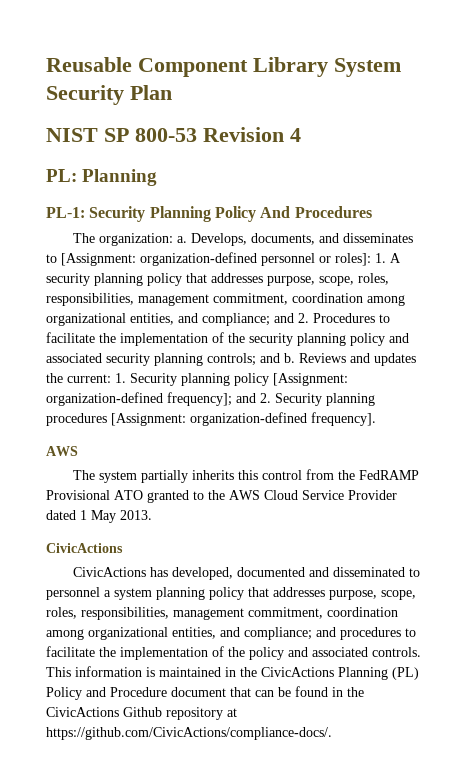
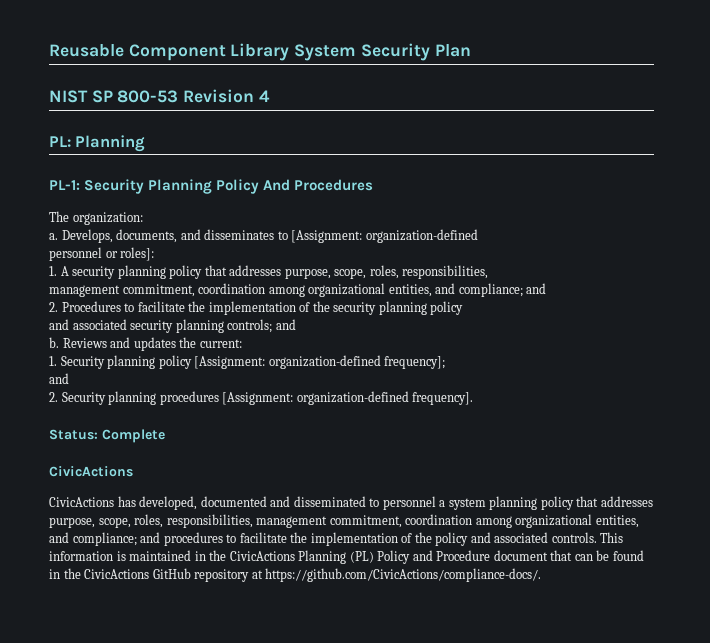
- The organization: a.
+ The organization:
+ a.
- Develops, documents, and disseminates to [Assignment: organization-defined personnel or roles]: 1. A security planning policy that addresses purpose, scope, roles, responsibilities, management commitment, coordination among organizational entities, and compliance; and 2. Procedures to facilitate the implementation of the security planning policy and associated security planning controls; and b.
+ Develops, documents, and disseminates to [Assignment: organization-defined
+ personnel or roles]:
+ 1. A security planning policy that addresses purpose, scope, roles, responsibilities,
+ management commitment, coordination among organizational entities, and compliance; and
+ 2. Procedures to facilitate the implementation of the security planning policy
+ and associated security planning controls; and
+ b.
- Reviews and updates the current: 1. Security planning policy [Assignment: organization-defined frequency]; and 2. Security planning procedures [Assignment: organization-defined frequency].
- AWS
- The system partially inherits this control from the FedRAMP Provisional ATO granted to the AWS Cloud Service Provider dated 1 May 2013.
+ Reviews and updates the current:
+ 1. Security planning policy [Assignment: organization-defined frequency];
+ and
+ 2. Security planning procedures [Assignment: organization-defined frequency].
+ Status: Complete
- This information is maintained in the CivicActions Planning (PL) Policy and Procedure document that can be found in the CivicActions Github repository at https://github.com/CivicActions/compliance-docs/.
+ This information is maintained in the CivicActions Planning (PL) Policy and Procedure document that can be found in the CivicActions GitHub repository at https://github.com/CivicActions/compliance-docs/.

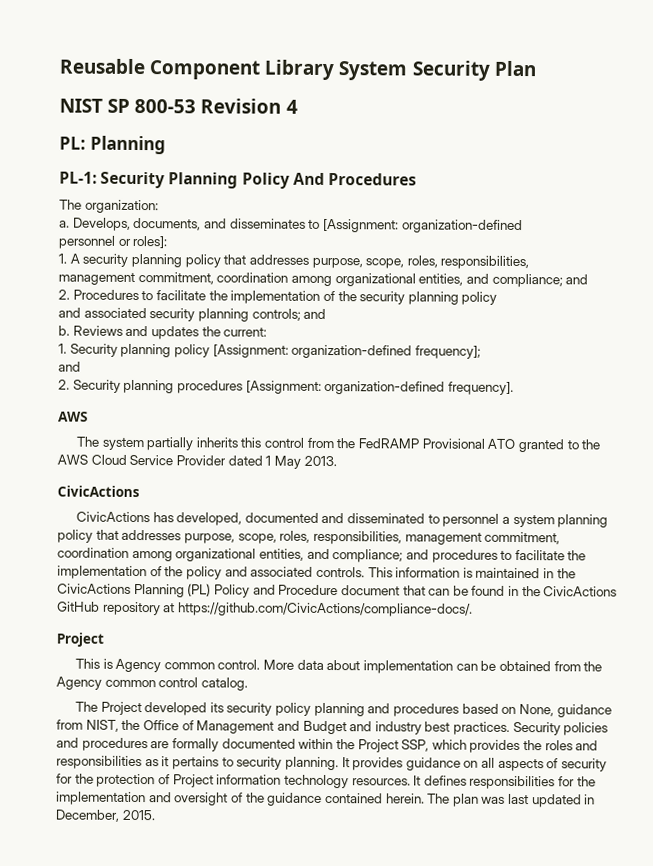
  2. Security planning procedures [Assignment: organization-defined frequency].
- Status: Complete
+ AWS
+ The system partially inherits this control from the FedRAMP Provisional ATO granted to the AWS Cloud Service Provider dated 1 May 2013.
  This information is maintained in the CivicActions Planning (PL) Policy and Procedure document that can be found in the CivicActions GitHub repository at https://github.com/CivicActions/compliance-docs/.
+ Project
+ This is Agency common control. More data about implementation can be obtained from the Agency common control catalog.
+ The Project developed its security policy planning and procedures based on None, guidance from NIST, the Office of Management and Budget and industry best practices. Security policies and procedures are formally documented within the Project SSP, which provides the roles and responsibilities as it pertains to security planning. It provides guidance on all aspects of security for the protection of Project information technology resources. It defines responsibilities for the implementation and oversight of the guidance contained herein. The plan was last updated in December, 2015.

